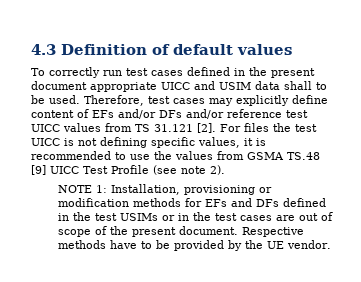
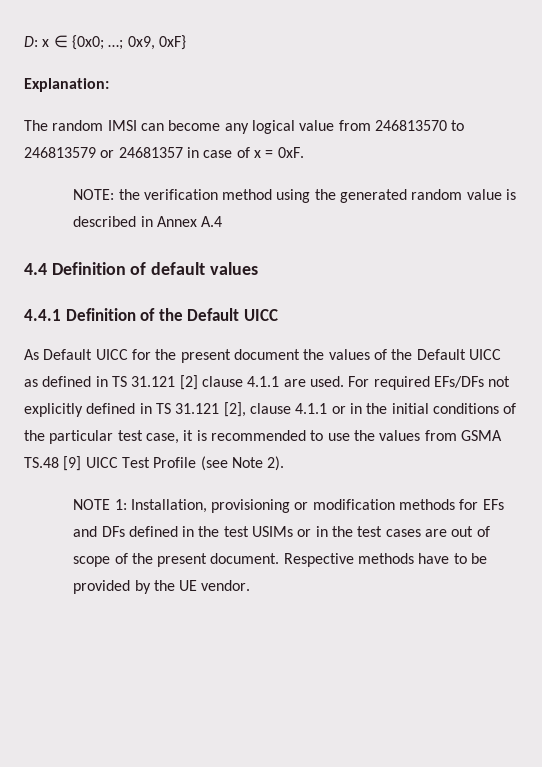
- 4.3 Definition of default values
- To correctly run test cases defined in the present document appropriate UICC and USIM data shall to be used. Therefore, test cases may explicitly define content of EFs and/or DFs and/or reference test UICC values from TS 31.121 [2]. For files the test UICC is not defining specific values, it is recommended to use the values from GSMA TS.48 [9] UICC Test Profile (see note 2).
+ D: x ∈ {0x0; …; 0x9, 0xF}
+ Explanation:
+ The random IMSI can become any logical value from 246813570 to 246813579 or 24681357 in case of x = 0xF.
+ NOTE: the verification method using the generated random value is described in Annex A.4
+ 4.4 Definition of default values
+ 4.4.1 Definition of the Default UICC
+ As Default UICC for the present document the values of the Default UICC as defined in TS 31.121 [2] clause 4.1.1 are used. For required EFs/DFs not explicitly defined in TS 31.121 [2], clause 4.1.1 or in the initial conditions of the particular test case, it is recommended to use the values from GSMA TS.48 [9] UICC Test Profile (see Note 2).

